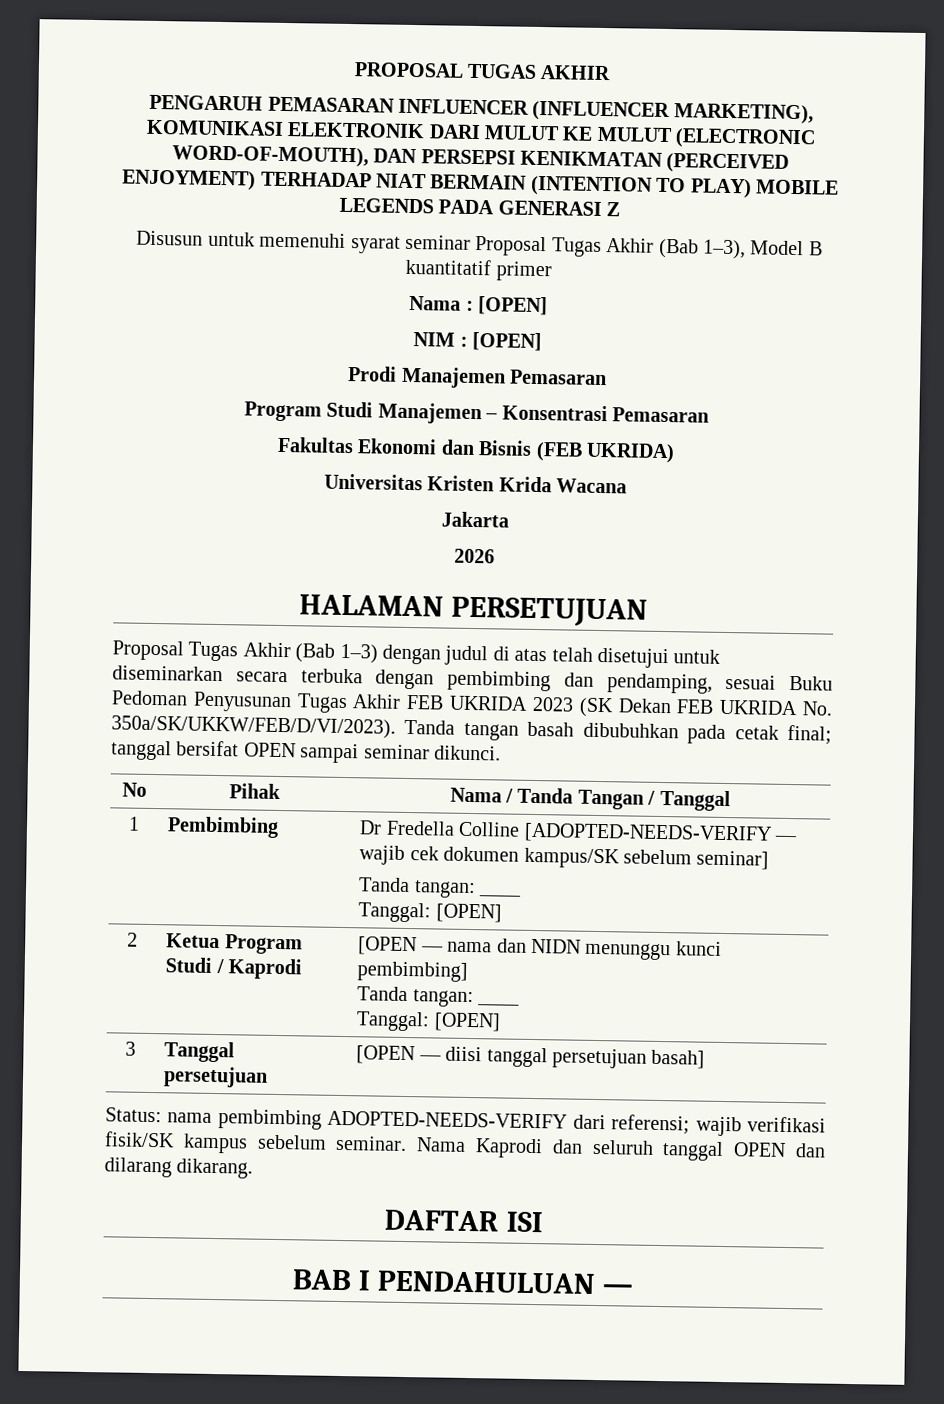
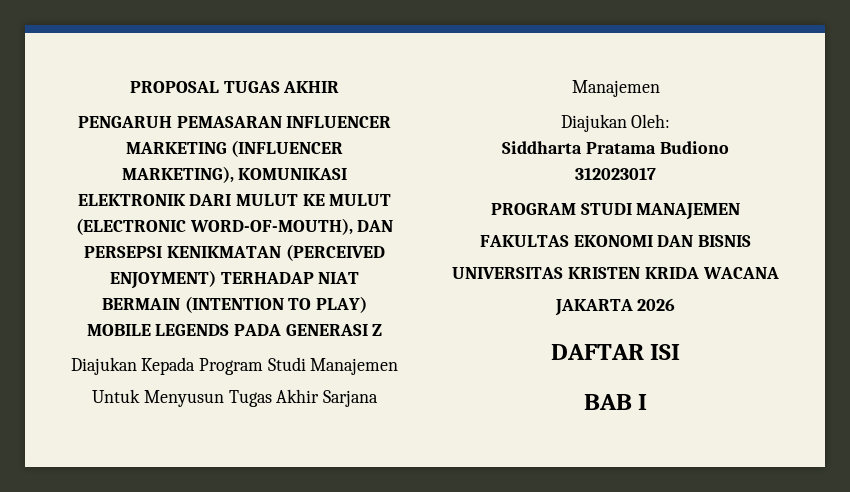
- PENGARUH PEMASARAN INFLUENCER (INFLUENCER MARKETING), KOMUNIKASI ELEKTRONIK DARI MULUT KE MULUT (ELECTRONIC WORD-OF-MOUTH), DAN PERSEPSI KENIKMATAN (PERCEIVED ENJOYMENT) TERHADAP NIAT BERMAIN (INTENTION TO PLAY) MOBILE LEGENDS PADA GENERASI Z
+ PENGARUH PEMASARAN INFLUENCER MARKETING (INFLUENCER MARKETING), KOMUNIKASI ELEKTRONIK DARI MULUT KE MULUT (ELECTRONIC WORD-OF-MOUTH), DAN PERSEPSI KENIKMATAN (PERCEIVED ENJOYMENT) TERHADAP NIAT BERMAIN (INTENTION TO PLAY) MOBILE LEGENDS PADA GENERASI Z
- Disusun untuk memenuhi syarat seminar Proposal Tugas Akhir (Bab 1–3), Model B kuantitatif primer
- Nama : [OPEN]
- NIM : [OPEN]
- Prodi Manajemen Pemasaran
- Program Studi Manajemen – Konsentrasi Pemasaran
- Fakultas Ekonomi dan Bisnis (FEB UKRIDA)
- Universitas Kristen Krida Wacana
- Jakarta
- 2026
- HALAMAN PERSETUJUAN
- Proposal Tugas Akhir (Bab 1–3) dengan judul di atas telah disetujui untuk diseminarkan secara terbuka dengan pembimbing dan pendamping, sesuai Buku Pedoman Penyusunan Tugas Akhir FEB UKRIDA 2023 (SK Dekan FEB UKRIDA No. 350a/SK/UKKW/FEB/D/VI/2023). Tanda tangan basah dibubuhkan pada cetak final; tanggal bersifat OPEN sampai seminar dikunci.
- No | Pihak | Nama / Tanda Tangan / Tanggal
- 1 | Pembimbing | Dr Fredella Colline [ADOPTED-NEEDS-VERIFY — wajib cek dokumen kampus/SK sebelum seminar]
- Tanda tangan: ____
- Tanggal: [OPEN]
- 2 | Ketua Program Studi / Kaprodi | [OPEN — nama dan NIDN menunggu kunci pembimbing]
- Tanda tangan: ____
- Tanggal: [OPEN]
- 3 | Tanggal persetujuan | [OPEN — diisi tanggal persetujuan basah]
- Status: nama pembimbing ADOPTED-NEEDS-VERIFY dari referensi; wajib verifikasi fisik/SK kampus sebelum seminar. Nama Kaprodi dan seluruh tanggal OPEN dan dilarang dikarang.
+ Diajukan Kepada Program Studi Manajemen
+ Untuk Menyusun Tugas Akhir Sarjana Manajemen
+ Diajukan Oleh:
+ Siddharta Pratama Budiono
+ 312023017
+ PROGRAM STUDI MANAJEMEN
+ FAKULTAS EKONOMI DAN BISNIS
+ UNIVERSITAS KRISTEN KRIDA WACANA
+ JAKARTA 2026
- BAB I PENDAHULUAN —
+ BAB I

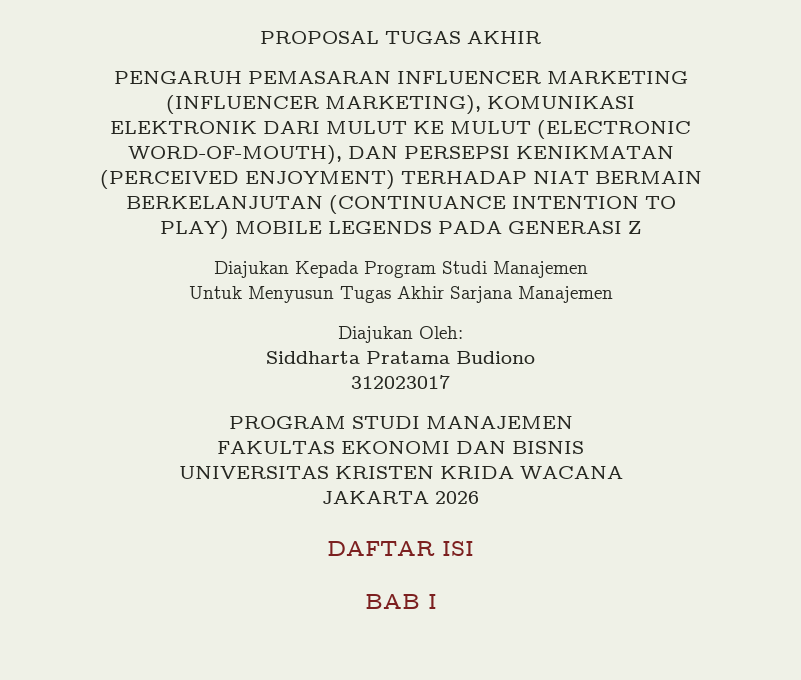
- PENGARUH PEMASARAN INFLUENCER MARKETING (INFLUENCER MARKETING), KOMUNIKASI ELEKTRONIK DARI MULUT KE MULUT (ELECTRONIC WORD-OF-MOUTH), DAN PERSEPSI KENIKMATAN (PERCEIVED ENJOYMENT) TERHADAP NIAT BERMAIN (INTENTION TO PLAY) MOBILE LEGENDS PADA GENERASI Z
+ PENGARUH PEMASARAN INFLUENCER MARKETING (INFLUENCER MARKETING), KOMUNIKASI ELEKTRONIK DARI MULUT KE MULUT (ELECTRONIC WORD-OF-MOUTH), DAN PERSEPSI KENIKMATAN (PERCEIVED ENJOYMENT) TERHADAP NIAT BERMAIN BERKELANJUTAN (CONTINUANCE INTENTION TO PLAY) MOBILE LEGENDS PADA GENERASI Z

